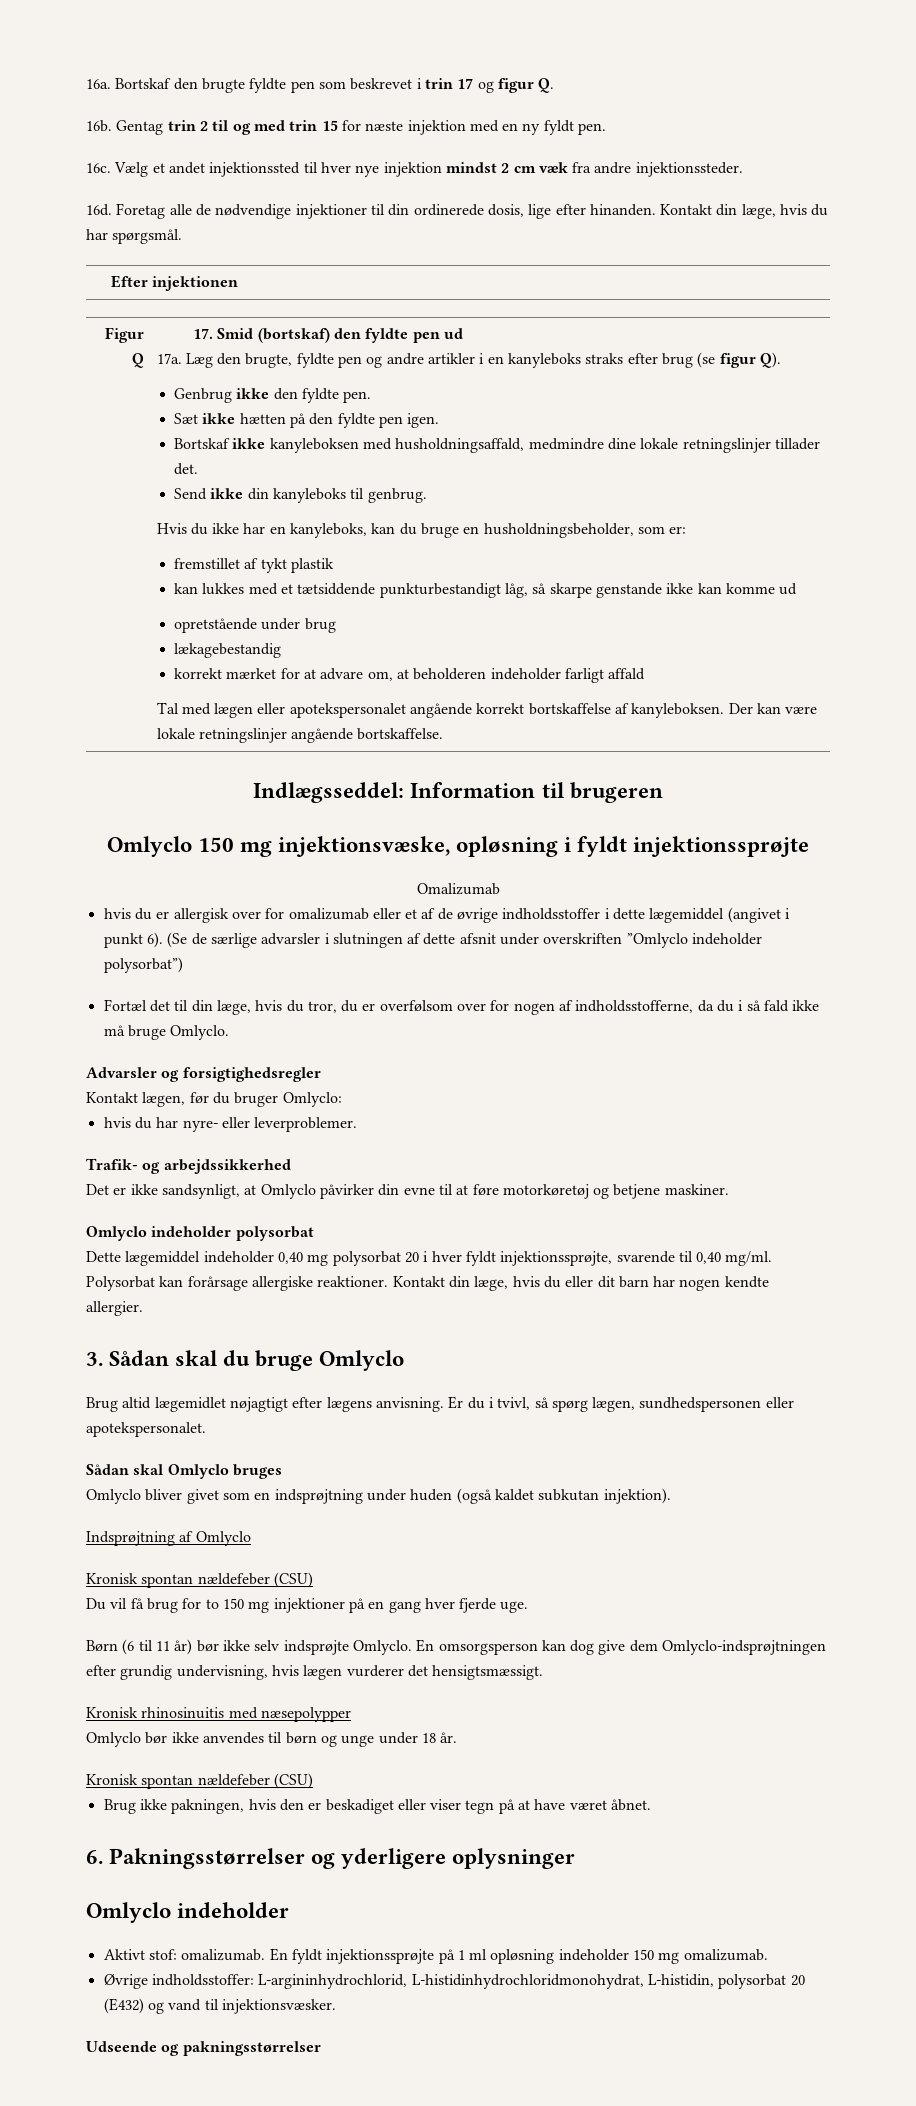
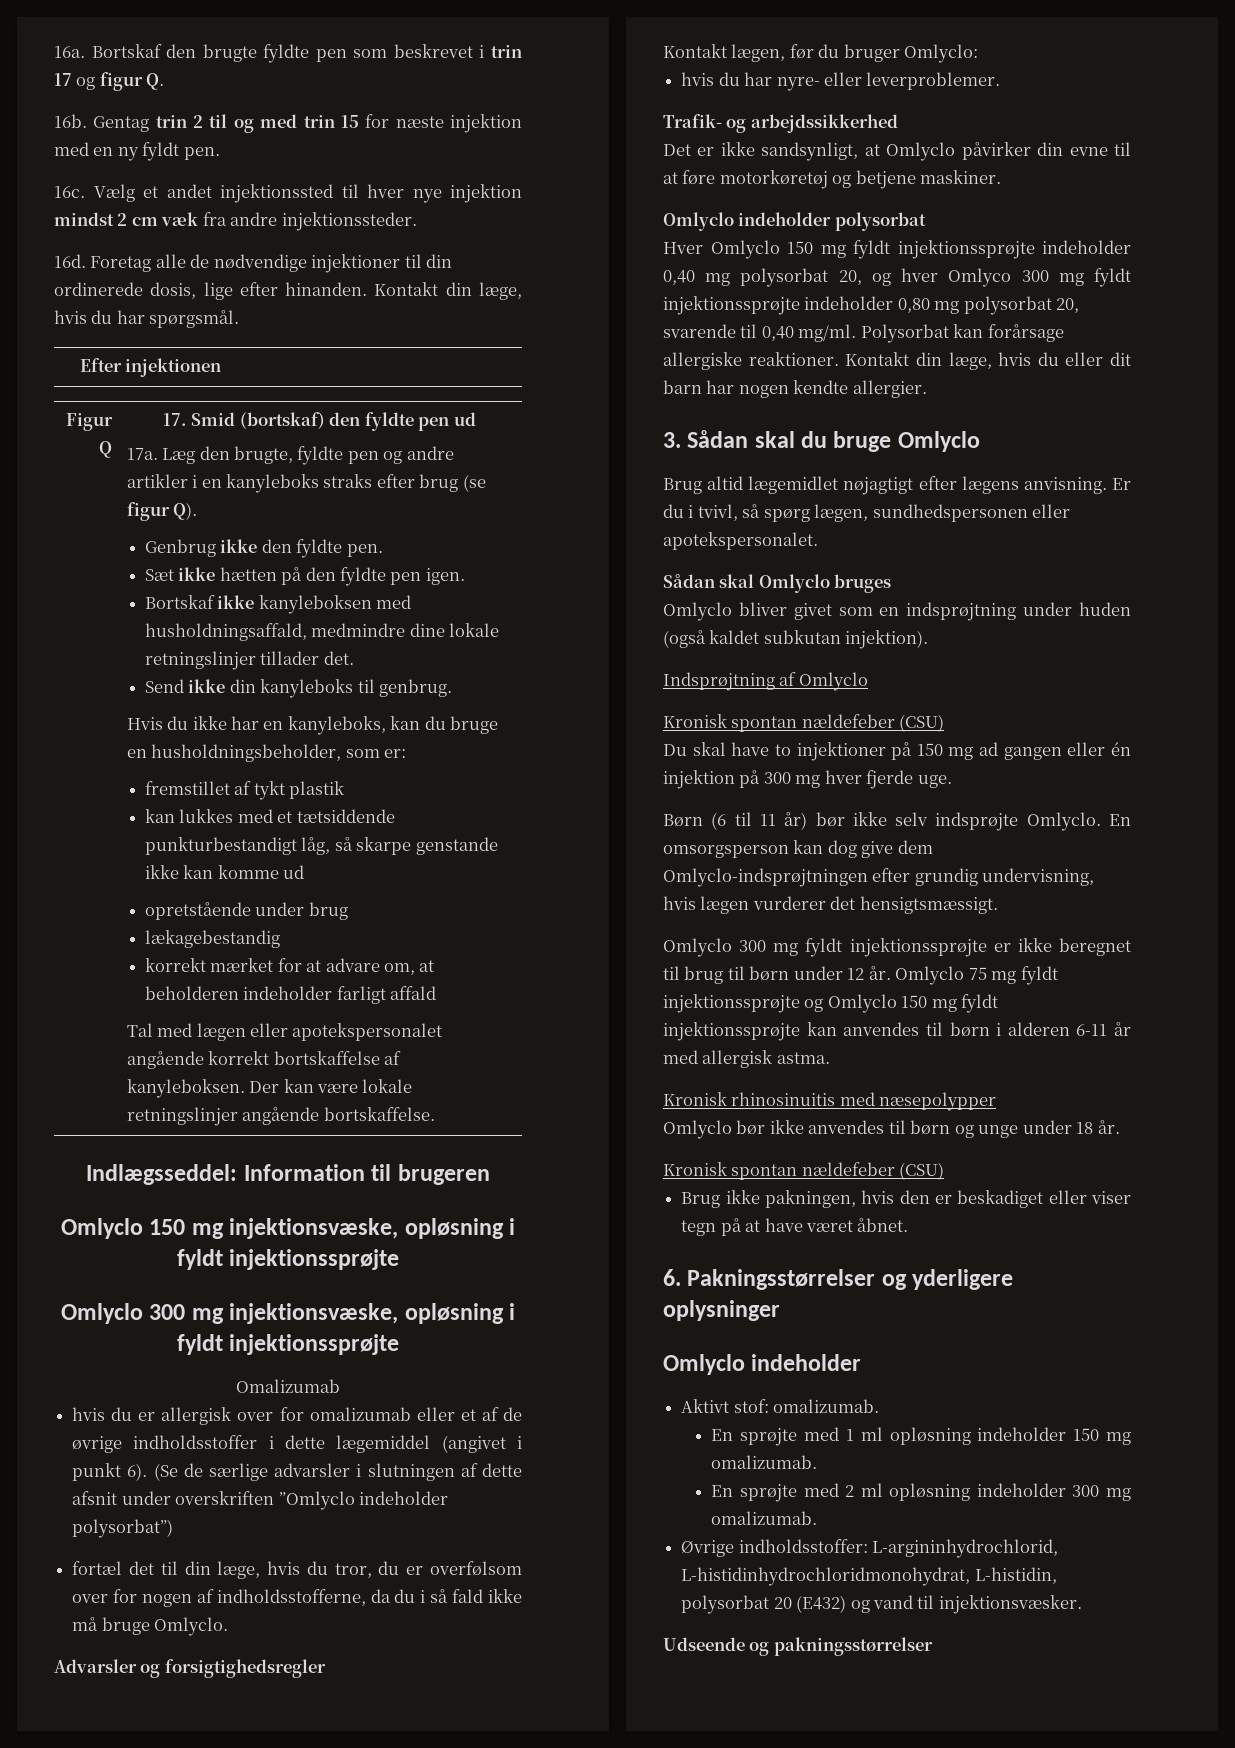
+ Omlyclo 300 mg injektionsvæske, opløsning i fyldt injektionssprøjte
- Fortæl det til din læge, hvis du tror, du er overfølsom over for nogen af indholdsstofferne, da du i så fald ikke må bruge Omlyclo.
+ fortæl det til din læge, hvis du tror, du er overfølsom over for nogen af indholdsstofferne, da du i så fald ikke må bruge Omlyclo.
- Dette lægemiddel indeholder 0,40 mg polysorbat 20 i hver fyldt injektionssprøjte, svarende til 0,40 mg/ml.
+ Hver Omlyclo 150 mg fyldt injektionssprøjte indeholder 0,40 mg polysorbat 20, og hver Omlyco 300 mg fyldt injektionssprøjte indeholder 0,80 mg polysorbat 20, svarende til 0,40 mg/ml.
- Du vil få brug for to 150 mg injektioner på en gang hver fjerde uge.
+ Du skal have to injektioner på 150 mg ad gangen eller én injektion på 300 mg hver fjerde uge.
+ Omlyclo 300 mg fyldt injektionssprøjte er ikke beregnet til brug til børn under 12 år. Omlyclo 75 mg fyldt injektionssprøjte og Omlyclo 150 mg fyldt injektionssprøjte kan anvendes til børn i alderen 6-11 år med allergisk astma.
- Aktivt stof: omalizumab. En fyldt injektionssprøjte på 1 ml opløsning indeholder 150 mg omalizumab.
+ Aktivt stof: omalizumab.
+ En sprøjte med 1 ml opløsning indeholder 150 mg omalizumab.
+ En sprøjte med 2 ml opløsning indeholder 300 mg omalizumab.

